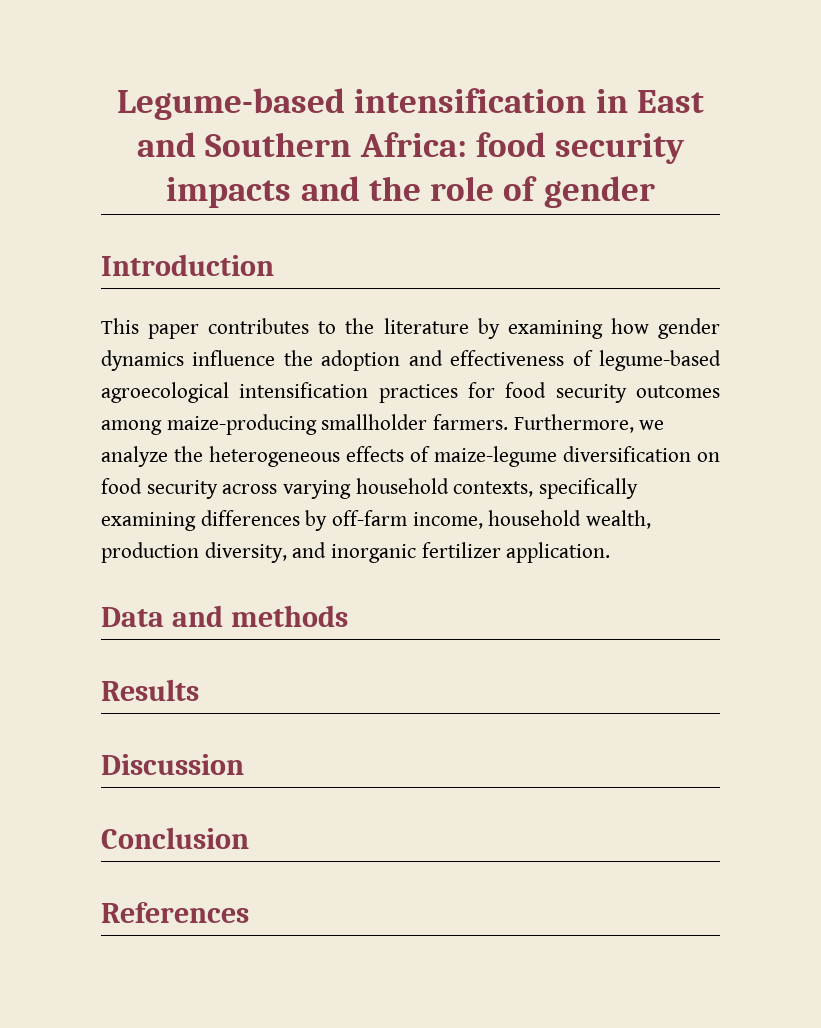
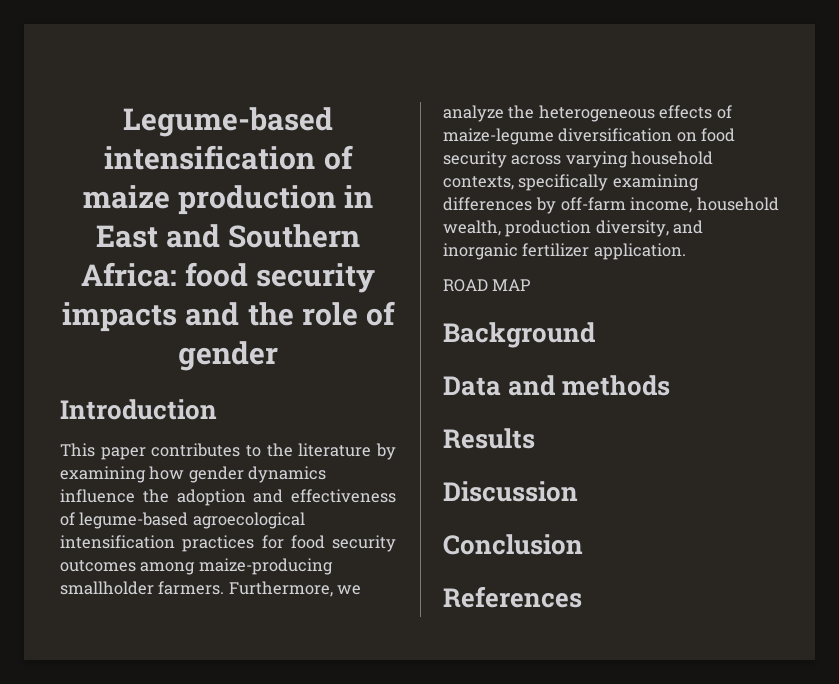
- Legume-based intensification in East and Southern Africa: food security impacts and the role of gender
+ Legume-based intensification of maize production in East and Southern Africa: food security impacts and the role of gender
+ ROAD MAP
+ Background

